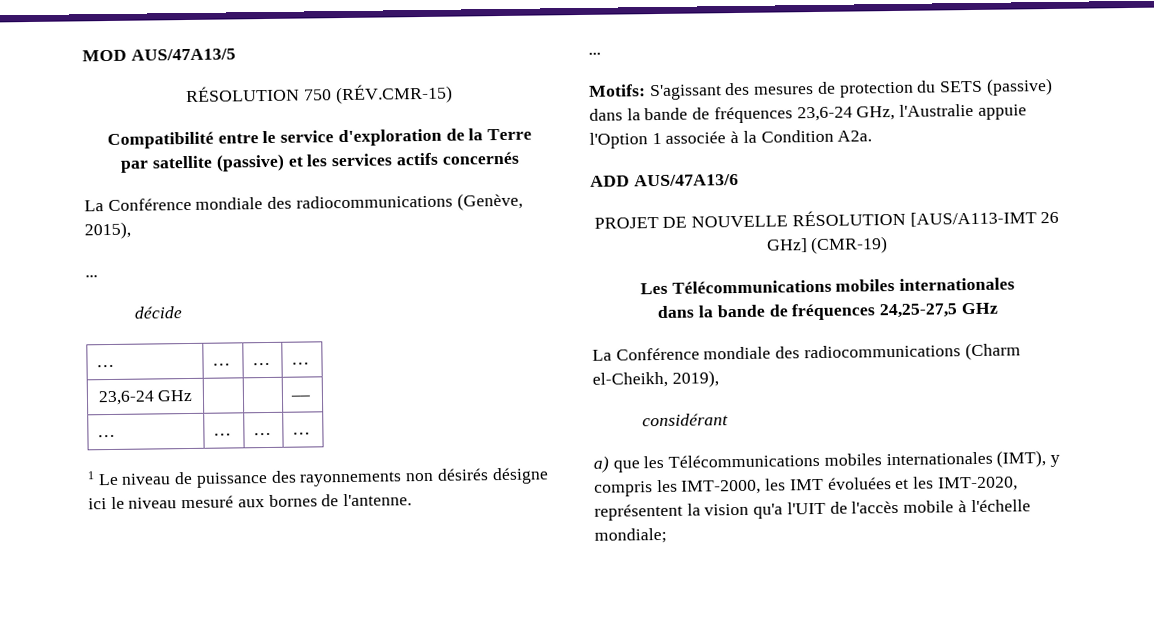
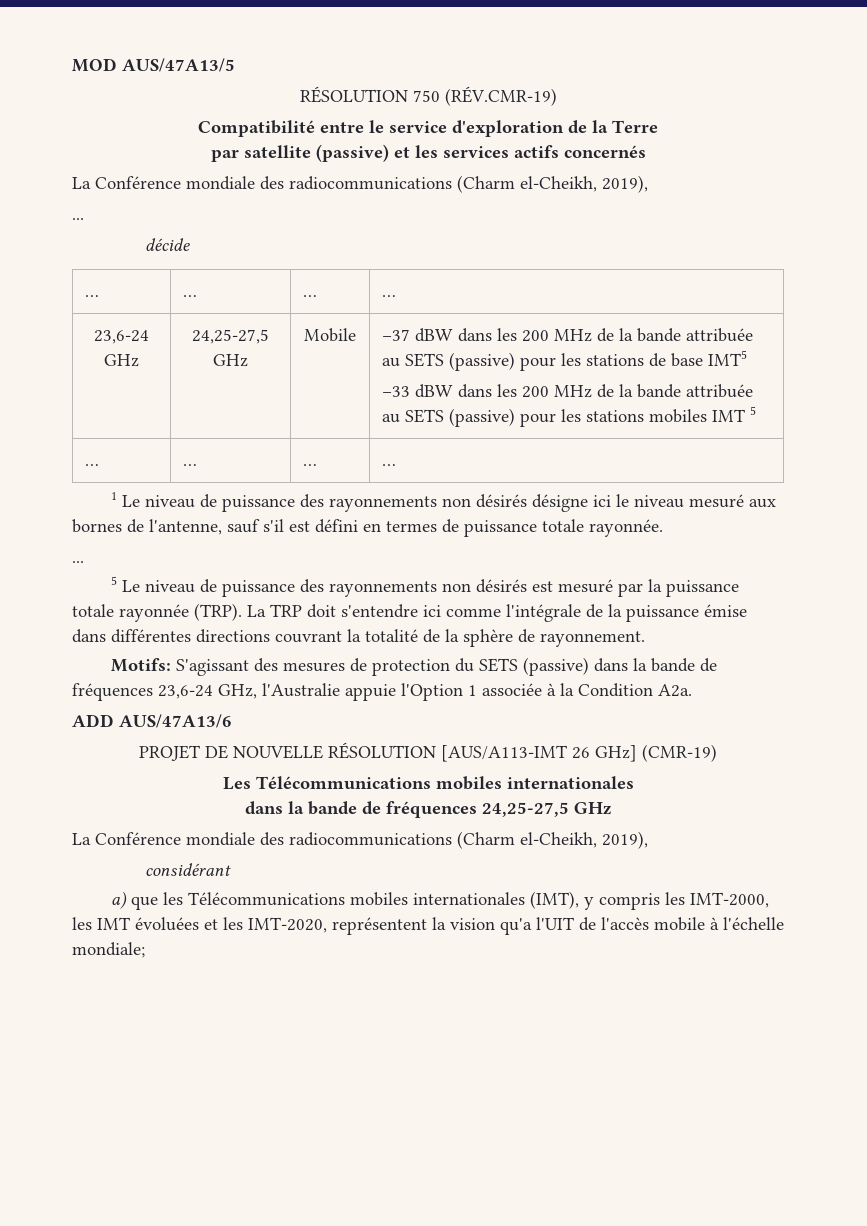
- RÉSOLUTION 750 (RÉV.CMR-15)
+ RÉSOLUTION 750 (RÉV.CMR-19)
  par satellite (passive) et les services actifs concernés
- La Conférence mondiale des radiocommunications (Genève, 2015),
+ La Conférence mondiale des radiocommunications (Charm el-Cheikh, 2019),
- ––
+ 24,25-27,5 GHz | Mobile | –37 dBW dans les 200 MHz de la bande attribuée au SETS (passive) pour les stations de base IMT5
+ –33 dBW dans les 200 MHz de la bande attribuée au SETS (passive) pour les stations mobiles IMT 5
- 1 Le niveau de puissance des rayonnements non désirés désigne ici le niveau mesuré aux bornes de l'antenne.
+ 1 Le niveau de puissance des rayonnements non désirés désigne ici le niveau mesuré aux bornes de l'antenne, sauf s'il est défini en termes de puissance totale rayonnée.
  ...
+ 5 Le niveau de puissance des rayonnements non désirés est mesuré par la puissance totale rayonnée (TRP). La TRP doit s'entendre ici comme l'intégrale de la puissance émise dans différentes directions couvrant la totalité de la sphère de rayonnement.

